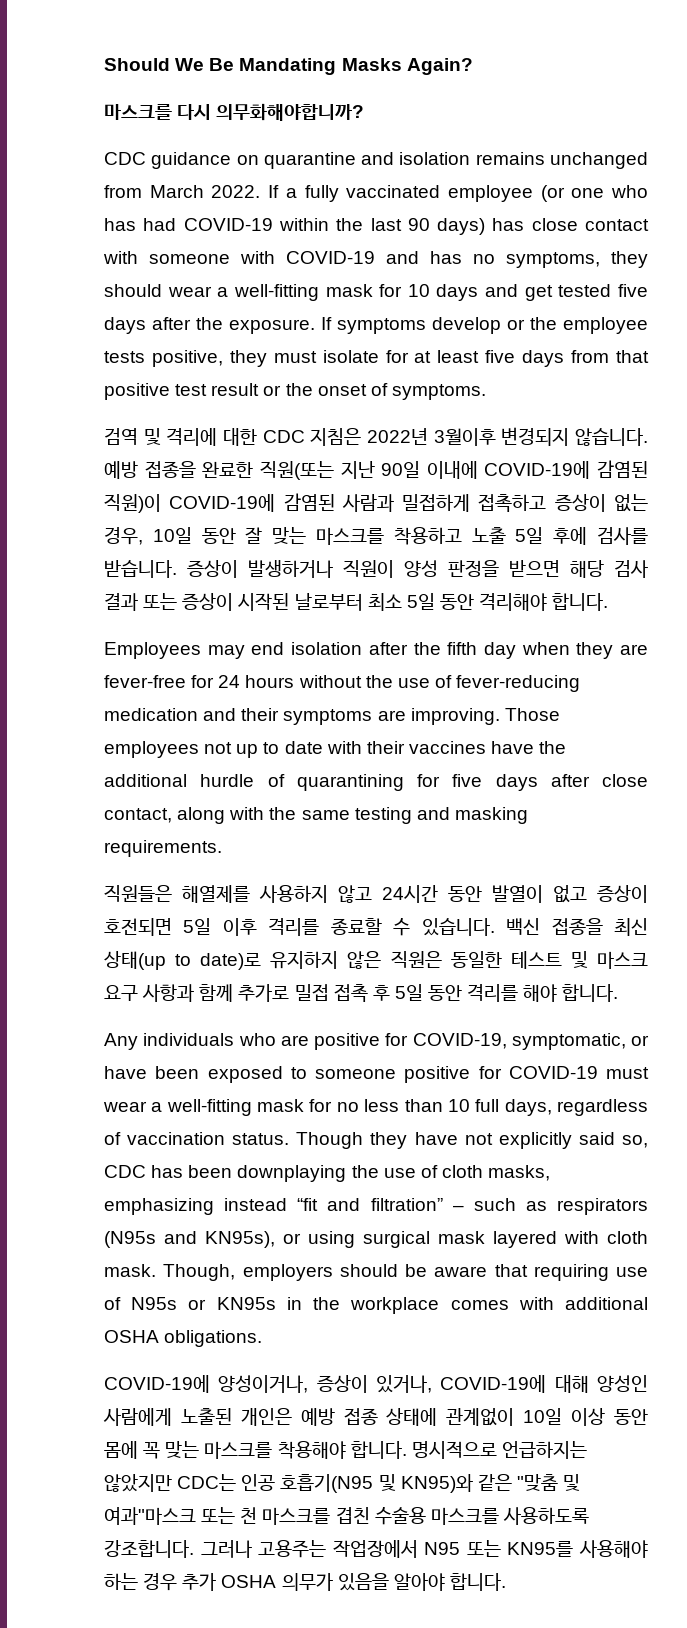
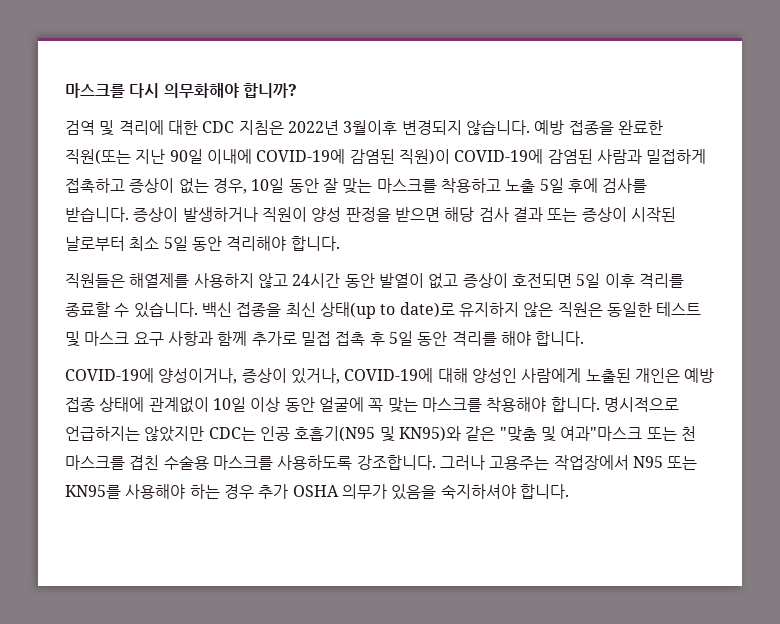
- Should We Be Mandating Masks Again?
- 마스크를 다시 의무화해야합니까?
- CDC guidance on quarantine and isolation remains unchanged from March 2022. If a fully vaccinated employee (or one who has had COVID-19 within the last 90 days) has close contact with someone with COVID-19 and has no symptoms, they should wear a well-fitting mask for 10 days and get tested five days after the exposure. If symptoms develop or the employee tests positive, they must isolate for at least five days from that positive test result or the onset of symptoms.
+ 마스크를 다시 의무화해야 합니까?
- Employees may end isolation after the fifth day when they are fever-free for 24 hours without the use of fever-reducing medication and their symptoms are improving. Those employees not up to date with their vaccines have the additional hurdle of quarantining for five days after close contact, along with the same testing and masking requirements.
- Any individuals who are positive for COVID-19, symptomatic, or have been exposed to someone positive for COVID-19 must wear a well-fitting mask for no less than 10 full days, regardless of vaccination status. Though they have not explicitly said so, CDC has been downplaying the use of cloth masks, emphasizing instead “fit and filtration” – such as respirators (N95s and KN95s), or using surgical mask layered with cloth mask. Though, employers should be aware that requiring use of N95s or KN95s in the workplace comes with additional OSHA obligations.
- COVID-19에 양성이거나, 증상이 있거나, COVID-19에 대해 양성인 사람에게 노출된 개인은 예방 접종 상태에 관계없이 10일 이상 동안 몸에 꼭 맞는 마스크를 착용해야 합니다.
+ COVID-19에 양성이거나, 증상이 있거나, COVID-19에 대해 양성인 사람에게 노출된 개인은 예방 접종 상태에 관계없이 10일 이상 동안 얼굴에 꼭 맞는 마스크를 착용해야 합니다.
- 그러나 고용주는 작업장에서 N95 또는 KN95를 사용해야 하는 경우 추가 OSHA 의무가 있음을 알아야 합니다.
+ 그러나 고용주는 작업장에서 N95 또는 KN95를 사용해야 하는 경우 추가 OSHA 의무가 있음을 숙지하셔야 합니다.

